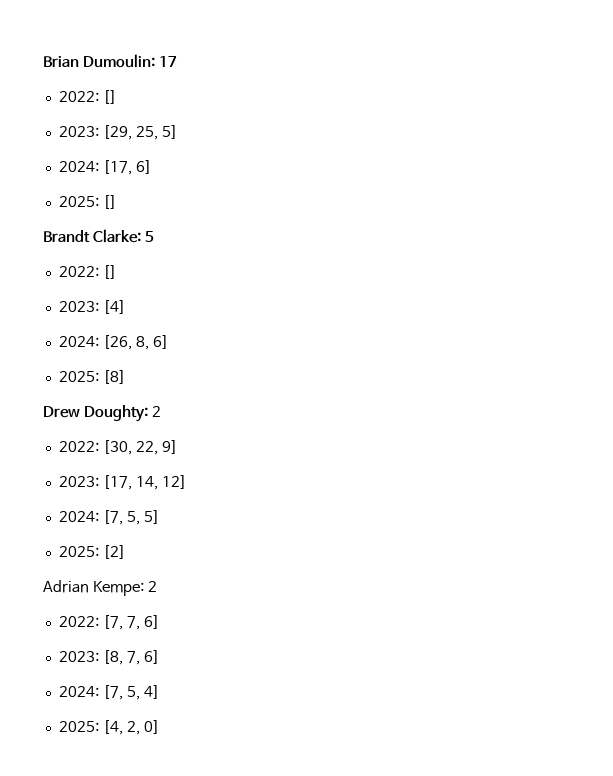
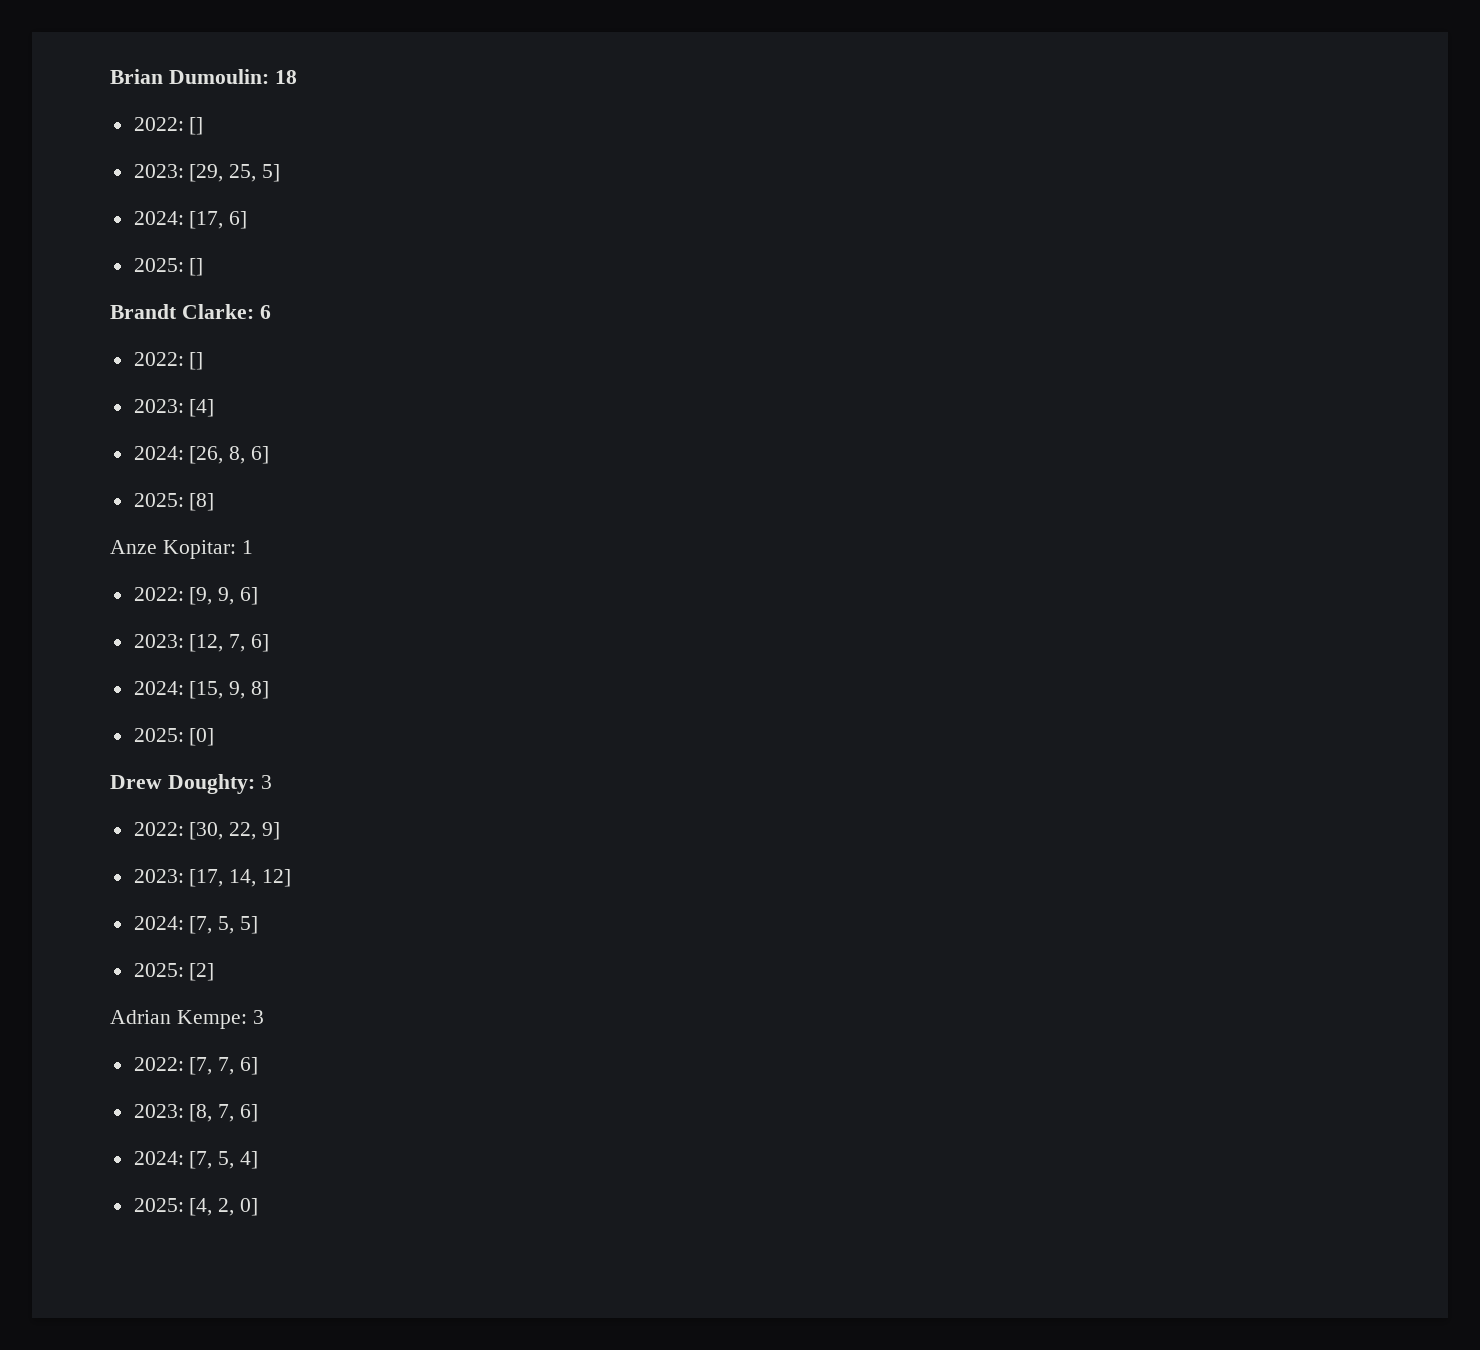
- Brian Dumoulin: 17
+ Brian Dumoulin: 18
- Brandt Clarke: 5
+ Brandt Clarke: 6
+ Anze Kopitar: 1
+ 2022: [9, 9, 6]
+ 2023: [12, 7, 6]
+ 2024: [15, 9, 8]
+ 2025: [0]
- Drew Doughty: 2
+ Drew Doughty: 3
- Adrian Kempe: 2
+ Adrian Kempe: 3

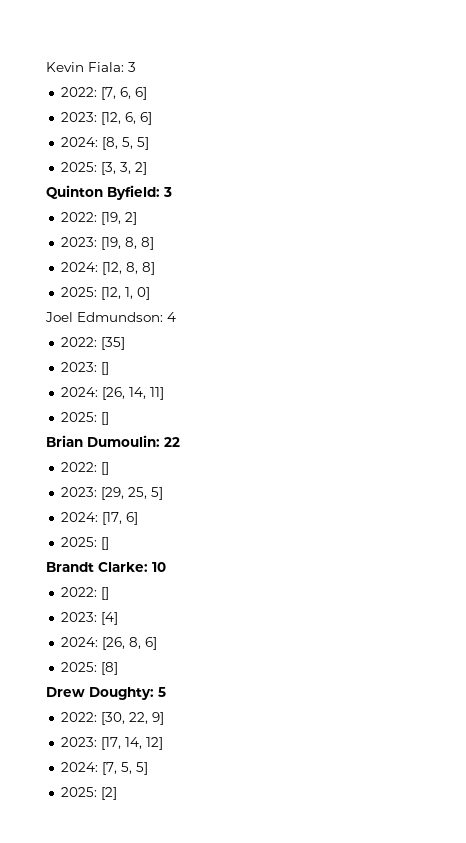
+ Kevin Fiala: 3
+ 2022: [7, 6, 6]
+ 2023: [12, 6, 6]
+ 2024: [8, 5, 5]
+ 2025: [3, 3, 2]
+ Quinton Byfield: 3
+ 2022: [19, 2]
+ 2023: [19, 8, 8]
+ 2024: [12, 8, 8]
+ 2025: [12, 1, 0]
+ Joel Edmundson: 4
+ 2022: [35]
+ 2023: []
+ 2024: [26, 14, 11]
+ 2025: []
- Brian Dumoulin: 18
+ Brian Dumoulin: 22
- Brandt Clarke: 6
+ Brandt Clarke: 10
- Anze Kopitar: 1
- 2022: [9, 9, 6]
- 2023: [12, 7, 6]
- 2024: [15, 9, 8]
- 2025: [0]
- Drew Doughty: 3
+ Drew Doughty: 5
- Adrian Kempe: 3
- 2022: [7, 7, 6]
- 2023: [8, 7, 6]
- 2024: [7, 5, 4]
- 2025: [4, 2, 0]

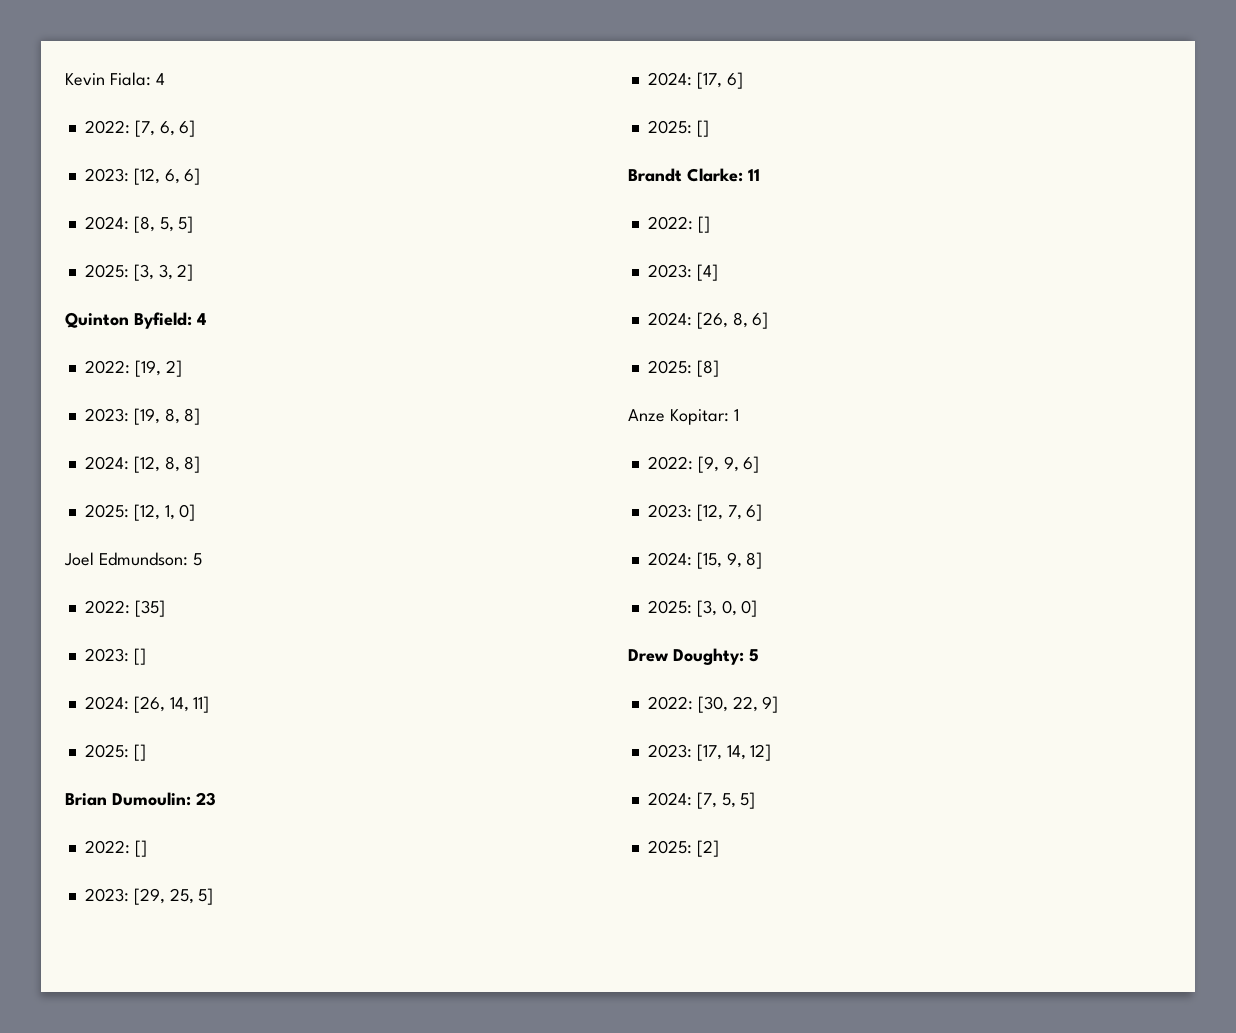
- Kevin Fiala: 3
+ Kevin Fiala: 4
- Quinton Byfield: 3
+ Quinton Byfield: 4
- Joel Edmundson: 4
+ Joel Edmundson: 5
- Brian Dumoulin: 22
+ Brian Dumoulin: 23
- Brandt Clarke: 10
+ Brandt Clarke: 11
+ Anze Kopitar: 1
+ 2022: [9, 9, 6]
+ 2023: [12, 7, 6]
+ 2024: [15, 9, 8]
+ 2025: [3, 0, 0]

